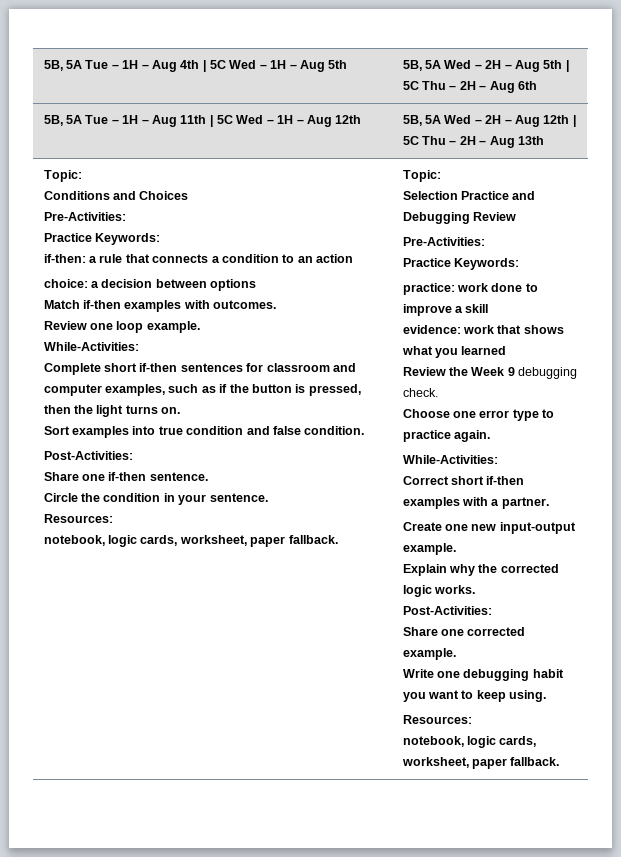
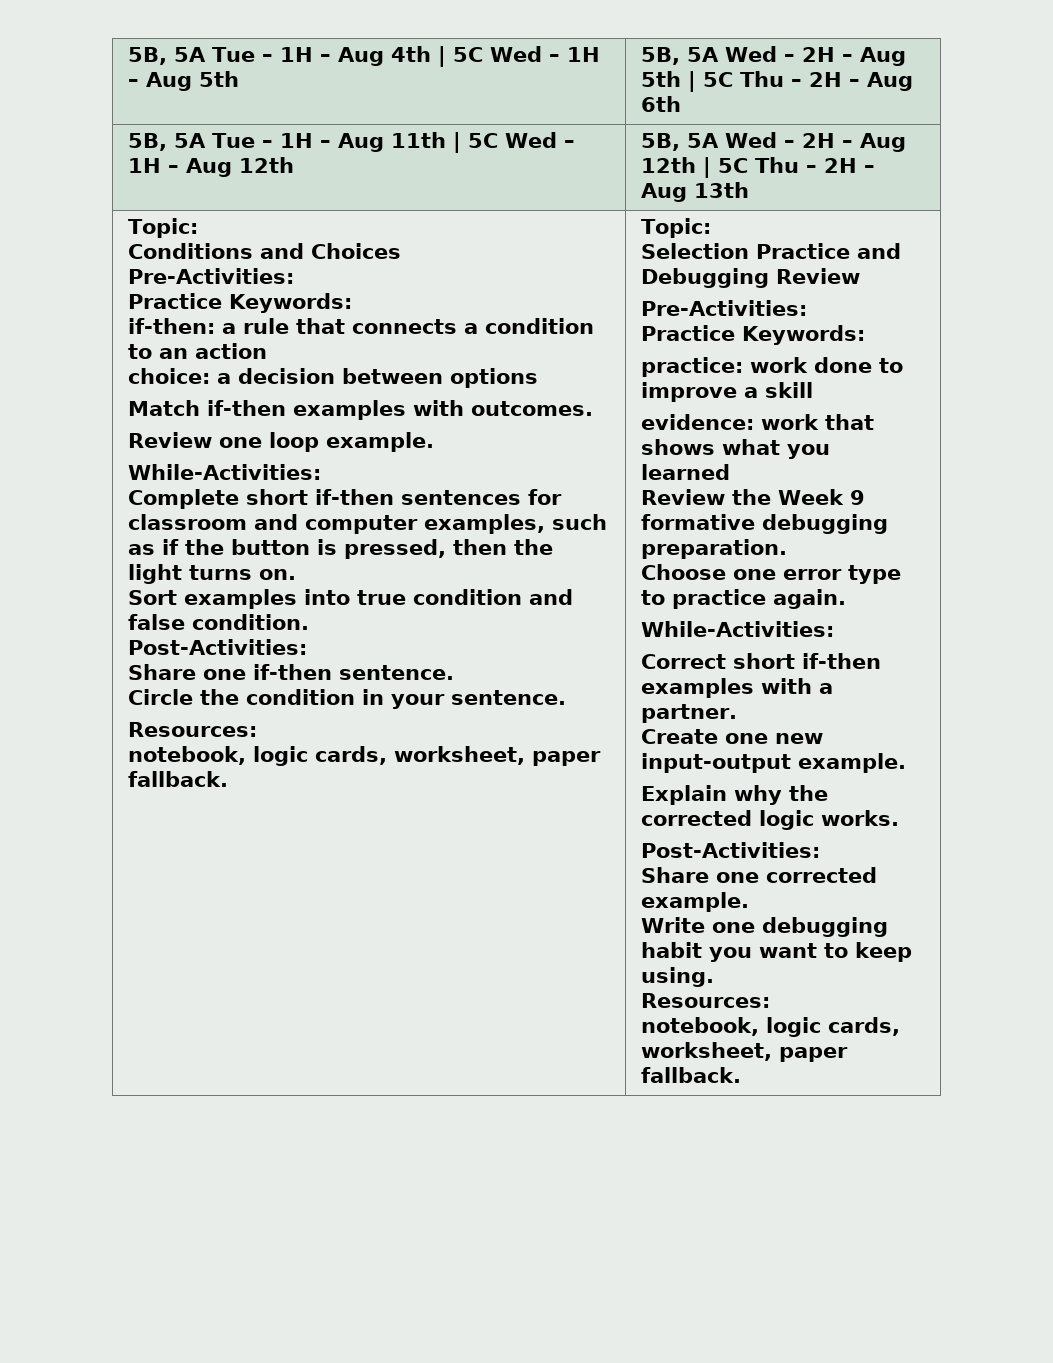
- Review the Week 9 debugging check.
+ Review the Week 9 formative debugging preparation.

